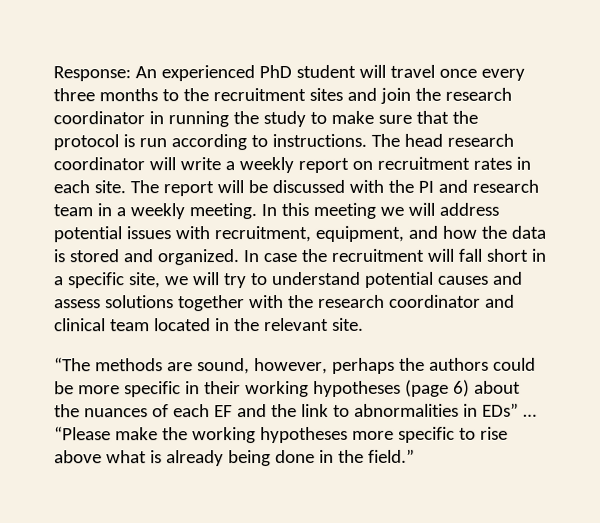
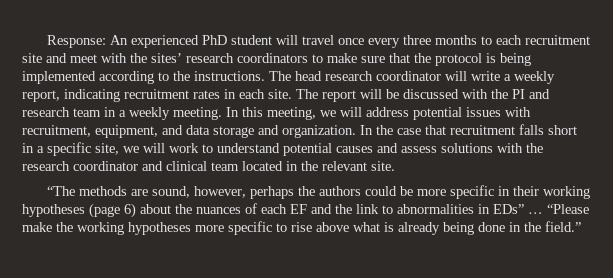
- Response: An experienced PhD student will travel once every three months to the recruitment sites and join the research coordinator in running the study to make sure that the protocol is run according to instructions.
+ Response: An experienced PhD student will travel once every three months to each recruitment site and meet with the sites’ research coordinators to make sure that the protocol is being implemented according to the instructions.
- The head research coordinator will write a weekly report on recruitment rates in each site.
+ The head research coordinator will write a weekly report, indicating recruitment rates in each site.
- In this meeting we will address potential issues with recruitment, equipment, and how the data is stored and organized. In case the recruitment will fall short in a specific site, we will try to understand potential causes and assess solutions together with the research coordinator and clinical team located in the relevant site.
+ In this meeting, we will address potential issues with recruitment, equipment, and data storage and organization. In the case that recruitment falls short in a specific site, we will work to understand potential causes and assess solutions with the research coordinator and clinical team located in the relevant site.

